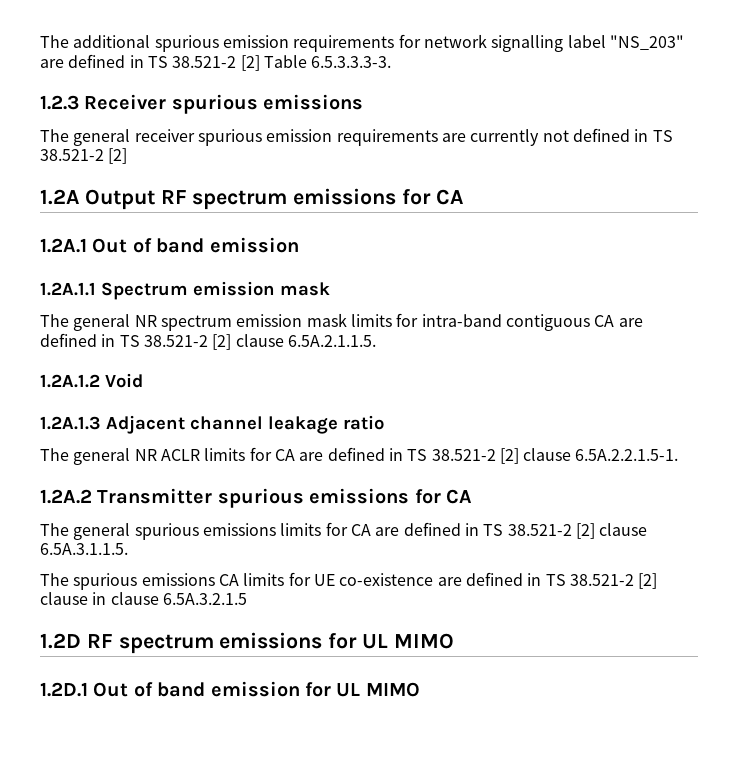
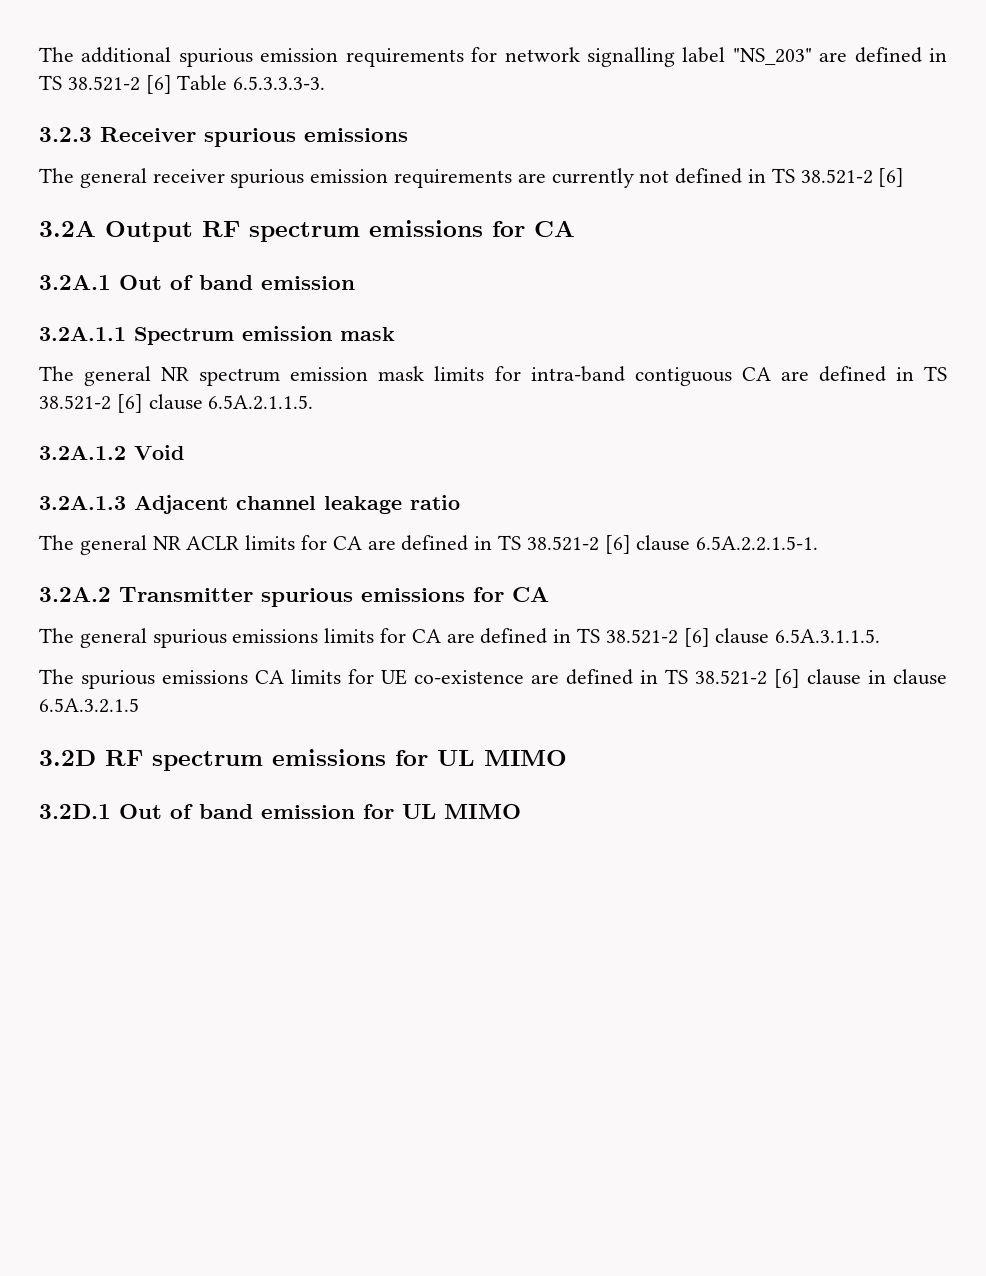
- The additional spurious emission requirements for network signalling label "NS_203" are defined in TS 38.521-2 [2] Table 6.5.3.3.3-3.
+ The additional spurious emission requirements for network signalling label "NS_203" are defined in TS 38.521-2 [6] Table 6.5.3.3.3-3.
- 1.2.3 Receiver spurious emissions
+ 3.2.3 Receiver spurious emissions
- The general receiver spurious emission requirements are currently not defined in TS 38.521-2 [2]
- 1.2A Output RF spectrum emissions for CA
+ The general receiver spurious emission requirements are currently not defined in TS 38.521-2 [6]
+ 3.2A Output RF spectrum emissions for CA
- 1.2A.1 Out of band emission
+ 3.2A.1 Out of band emission
- 1.2A.1.1 Spectrum emission mask
+ 3.2A.1.1 Spectrum emission mask
- The general NR spectrum emission mask limits for intra-band contiguous CA are defined in TS 38.521-2 [2] clause 6.5A.2.1.1.5.
+ The general NR spectrum emission mask limits for intra-band contiguous CA are defined in TS 38.521-2 [6] clause 6.5A.2.1.1.5.
- 1.2A.1.2 Void
+ 3.2A.1.2 Void
- 1.2A.1.3 Adjacent channel leakage ratio
+ 3.2A.1.3 Adjacent channel leakage ratio
- The general NR ACLR limits for CA are defined in TS 38.521-2 [2] clause 6.5A.2.2.1.5-1.
+ The general NR ACLR limits for CA are defined in TS 38.521-2 [6] clause 6.5A.2.2.1.5-1.
- 1.2A.2 Transmitter spurious emissions for CA
+ 3.2A.2 Transmitter spurious emissions for CA
- The general spurious emissions limits for CA are defined in TS 38.521-2 [2] clause 6.5A.3.1.1.5.
+ The general spurious emissions limits for CA are defined in TS 38.521-2 [6] clause 6.5A.3.1.1.5.
- The spurious emissions CA limits for UE co-existence are defined in TS 38.521-2 [2] clause in clause 6.5A.3.2.1.5
+ The spurious emissions CA limits for UE co-existence are defined in TS 38.521-2 [6] clause in clause 6.5A.3.2.1.5
- 1.2D RF spectrum emissions for UL MIMO
+ 3.2D RF spectrum emissions for UL MIMO
- 1.2D.1 Out of band emission for UL MIMO
+ 3.2D.1 Out of band emission for UL MIMO

